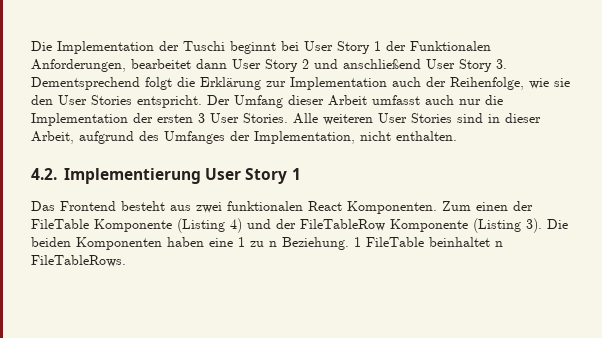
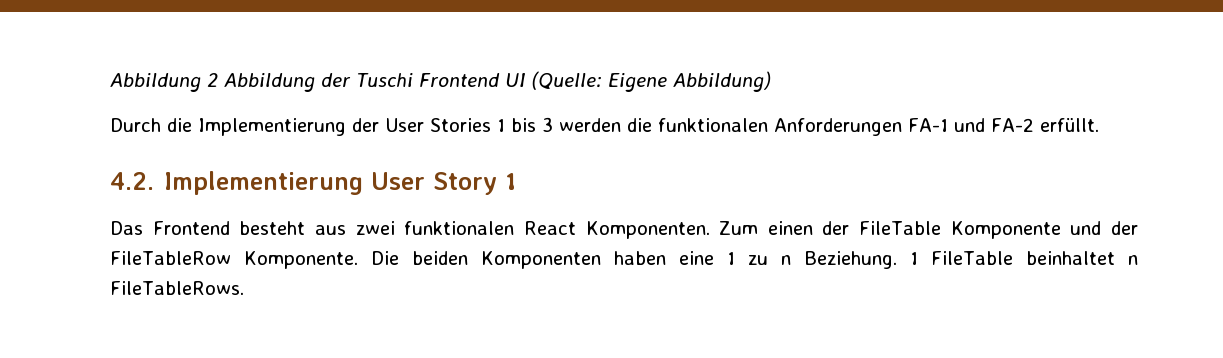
- Die Implementation der Tuschi beginnt bei User Story 1 der Funktionalen Anforderungen, bearbeitet dann User Story 2 und anschließend User Story 3. Dementsprechend folgt die Erklärung zur Implementation auch der Reihenfolge, wie sie den User Stories entspricht. Der Umfang dieser Arbeit umfasst auch nur die Implementation der ersten 3 User Stories. Alle weiteren User Stories sind in dieser Arbeit, aufgrund des Umfanges der Implementation, nicht enthalten.
+ Abbildung 2 Abbildung der Tuschi Frontend UI (Quelle: Eigene Abbildung)
+ Durch die Implementierung der User Stories 1 bis 3 werden die funktionalen Anforderungen FA-1 und FA-2 erfüllt.
- Zum einen der FileTable Komponente (Listing 4) und der FileTableRow Komponente (Listing 3).
+ Zum einen der FileTable Komponente und der FileTableRow Komponente.

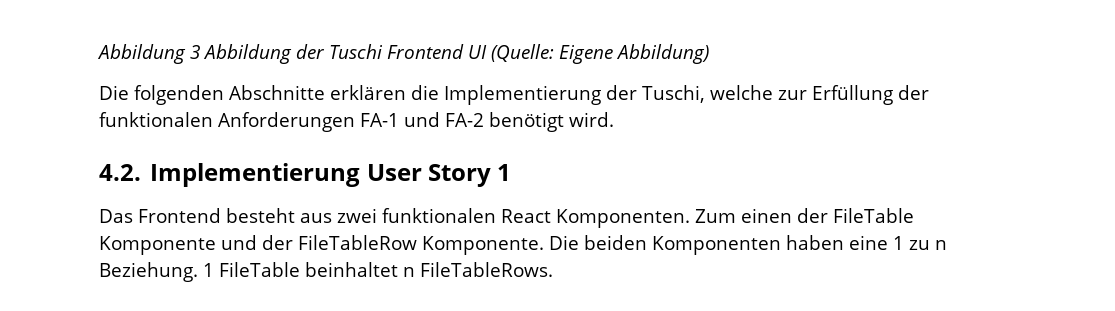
- Abbildung 2 Abbildung der Tuschi Frontend UI (Quelle: Eigene Abbildung)
+ Abbildung 3 Abbildung der Tuschi Frontend UI (Quelle: Eigene Abbildung)
- Durch die Implementierung der User Stories 1 bis 3 werden die funktionalen Anforderungen FA-1 und FA-2 erfüllt.
+ Die folgenden Abschnitte erklären die Implementierung der Tuschi, welche zur Erfüllung der funktionalen Anforderungen FA-1 und FA-2 benötigt wird.

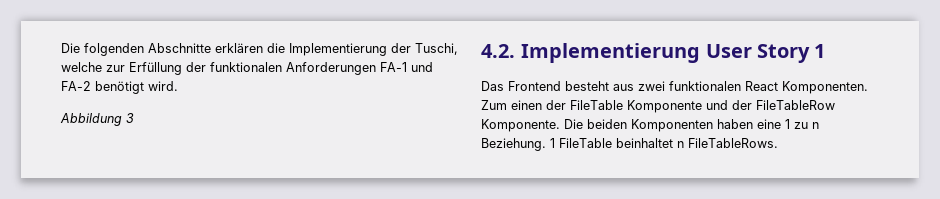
- Abbildung 3 Abbildung der Tuschi Frontend UI (Quelle: Eigene Abbildung)
+ Abbildung 3

